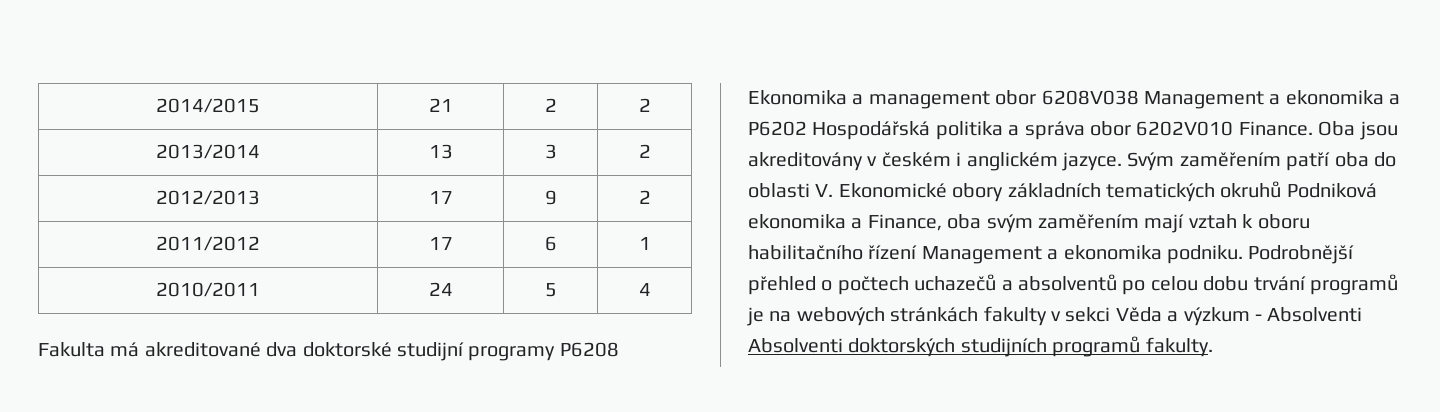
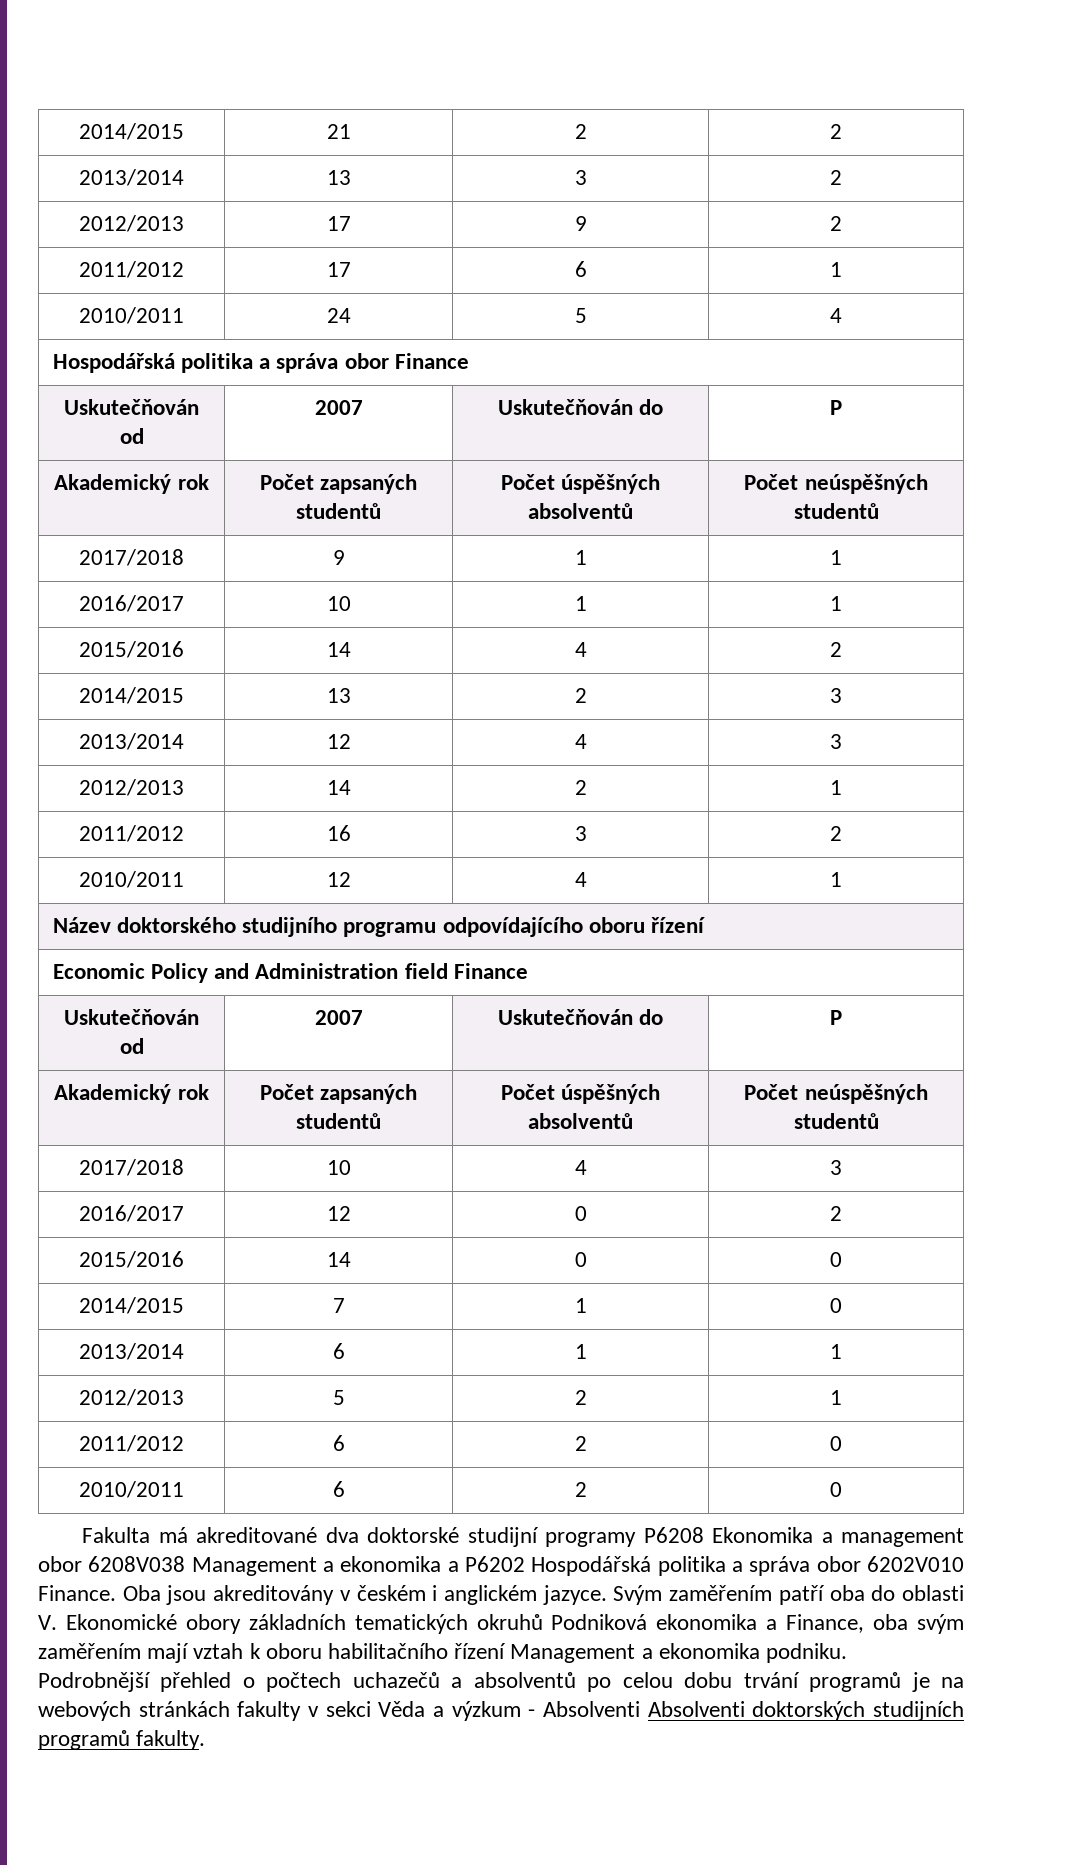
+ Hospodářská politika a správa obor Finance
+ Uskutečňován od | 2007 | Uskutečňován do | P
+ Akademický rok | Počet zapsaných studentů | Počet úspěšných absolventů | Počet neúspěšných studentů
+ 2017/2018 | 9 | 1 | 1
+ 2016/2017 | 10 | 1 | 1
+ 2015/2016 | 14 | 4 | 2
+ 2014/2015 | 13 | 2 | 3
+ 2013/2014 | 12 | 4 | 3
+ 2012/2013 | 14 | 2 | 1
+ 2011/2012 | 16 | 3 | 2
+ 2010/2011 | 12 | 4 | 1
+ Název doktorského studijního programu odpovídajícího oboru řízení
+ Economic Policy and Administration field Finance
+ Uskutečňován od | 2007 | Uskutečňován do | P
+ Akademický rok | Počet zapsaných studentů | Počet úspěšných absolventů | Počet neúspěšných studentů
+ 2017/2018 | 10 | 4 | 3
+ 2016/2017 | 12 | 0 | 2
+ 2015/2016 | 14 | 0 | 0
+ 2014/2015 | 7 | 1 | 0
+ 2013/2014 | 6 | 1 | 1
+ 2012/2013 | 5 | 2 | 1
+ 2011/2012 | 6 | 2 | 0
+ 2010/2011 | 6 | 2 | 0

